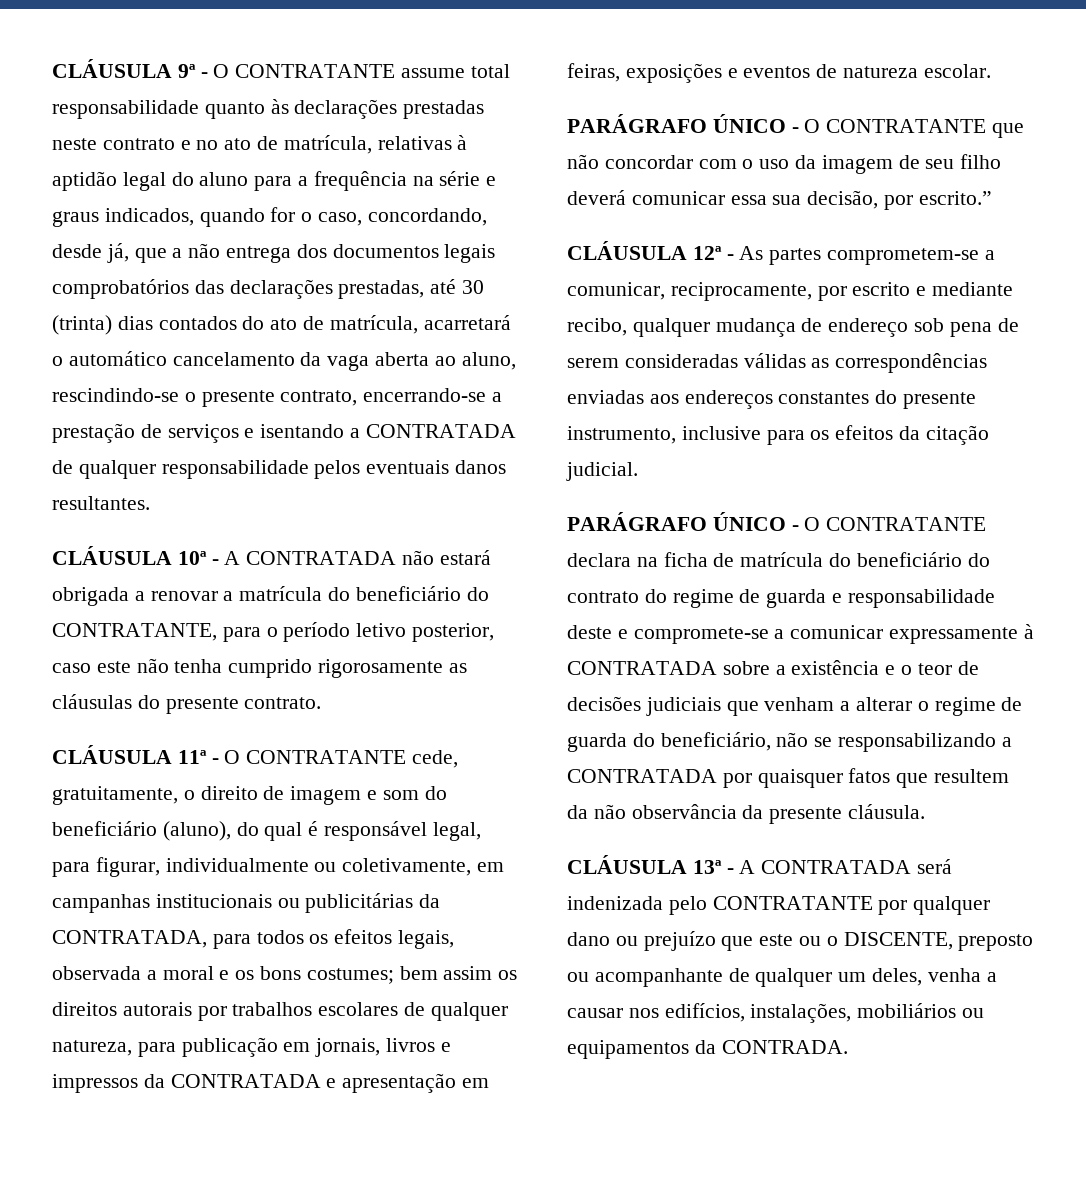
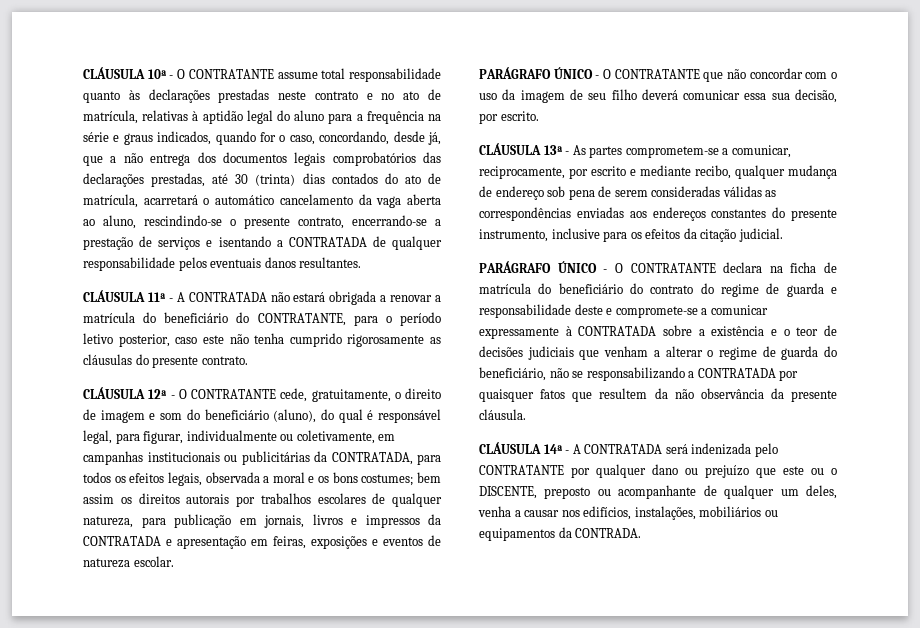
- CLÁUSULA 9ª - O CONTRATANTE assume total responsabilidade quanto às declarações prestadas neste contrato e no ato de matrícula, relativas à aptidão legal do aluno para a frequência na série e graus indicados, quando for o caso, concordando, desde já, que a não entrega dos documentos legais comprobatórios das declarações prestadas, até 30 (trinta) dias contados do ato de matrícula, acarretará o automático cancelamento da vaga aberta ao aluno, rescindindo-se o presente contrato, encerrando-se a prestação de serviços e isentando a CONTRATADA de qualquer responsabilidade pelos eventuais danos resultantes.
+ CLÁUSULA 10ª - O CONTRATANTE assume total responsabilidade quanto às declarações prestadas neste contrato e no ato de matrícula, relativas à aptidão legal do aluno para a frequência na série e graus indicados, quando for o caso, concordando, desde já, que a não entrega dos documentos legais comprobatórios das declarações prestadas, até 30 (trinta) dias contados do ato de matrícula, acarretará o automático cancelamento da vaga aberta ao aluno, rescindindo-se o presente contrato, encerrando-se a prestação de serviços e isentando a CONTRATADA de qualquer responsabilidade pelos eventuais danos resultantes.
- CLÁUSULA 10ª - A CONTRATADA não estará obrigada a renovar a matrícula do beneficiário do CONTRATANTE, para o período letivo posterior, caso este não tenha cumprido rigorosamente as cláusulas do presente contrato.
+ CLÁUSULA 11ª - A CONTRATADA não estará obrigada a renovar a matrícula do beneficiário do CONTRATANTE, para o período letivo posterior, caso este não tenha cumprido rigorosamente as cláusulas do presente contrato.
- CLÁUSULA 11ª - O CONTRATANTE cede, gratuitamente, o direito de imagem e som do beneficiário (aluno), do qual é responsável legal, para figurar, individualmente ou coletivamente, em campanhas institucionais ou publicitárias da CONTRATADA, para todos os efeitos legais, observada a moral e os bons costumes;
+ CLÁUSULA 12ª - O CONTRATANTE cede, gratuitamente, o direito de imagem e som do beneficiário (aluno), do qual é responsável legal, para figurar, individualmente ou coletivamente, em campanhas institucionais ou publicitárias da CONTRATADA, para todos os efeitos legais, observada a moral e os bons costumes;
- PARÁGRAFO ÚNICO - O CONTRATANTE que não concordar com o uso da imagem de seu filho deverá comunicar essa sua decisão, por escrito.”
- CLÁUSULA 12ª - As partes comprometem-se a comunicar, reciprocamente, por escrito e mediante recibo, qualquer mudança de endereço sob pena de serem consideradas válidas as correspondências enviadas aos endereços constantes do presente instrumento, inclusive para os efeitos da citação judicial.
+ PARÁGRAFO ÚNICO - O CONTRATANTE que não concordar com o uso da imagem de seu filho deverá comunicar essa sua decisão, por escrito.
+ CLÁUSULA 13ª - As partes comprometem-se a comunicar, reciprocamente, por escrito e mediante recibo, qualquer mudança de endereço sob pena de serem consideradas válidas as correspondências enviadas aos endereços constantes do presente instrumento, inclusive para os efeitos da citação judicial.
- CLÁUSULA 13ª - A CONTRATADA será indenizada pelo CONTRATANTE por qualquer dano ou prejuízo que este ou o DISCENTE, preposto ou acompanhante de qualquer um deles, venha a causar nos edifícios, instalações, mobiliários ou equipamentos da CONTRADA.
+ CLÁUSULA 14ª - A CONTRATADA será indenizada pelo CONTRATANTE por qualquer dano ou prejuízo que este ou o DISCENTE, preposto ou acompanhante de qualquer um deles, venha a causar nos edifícios, instalações, mobiliários ou equipamentos da CONTRADA.

